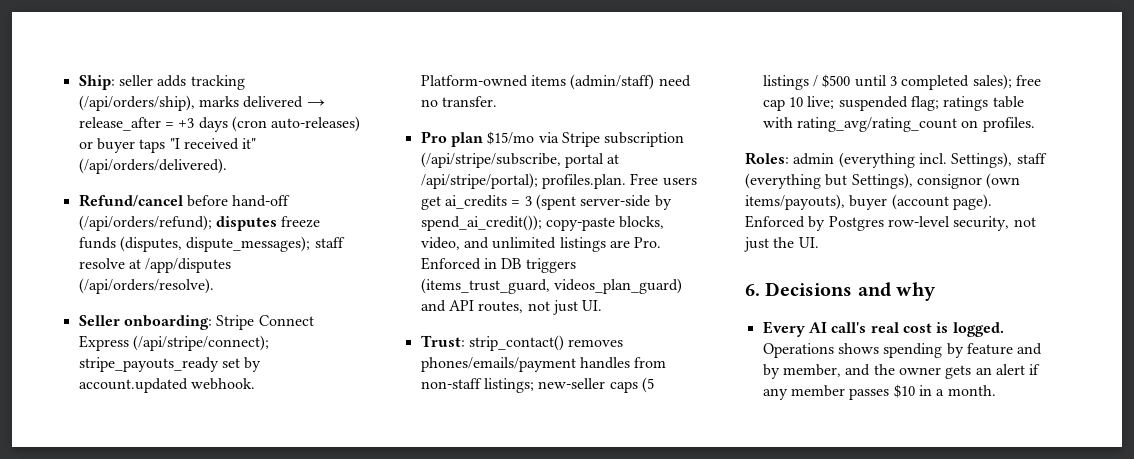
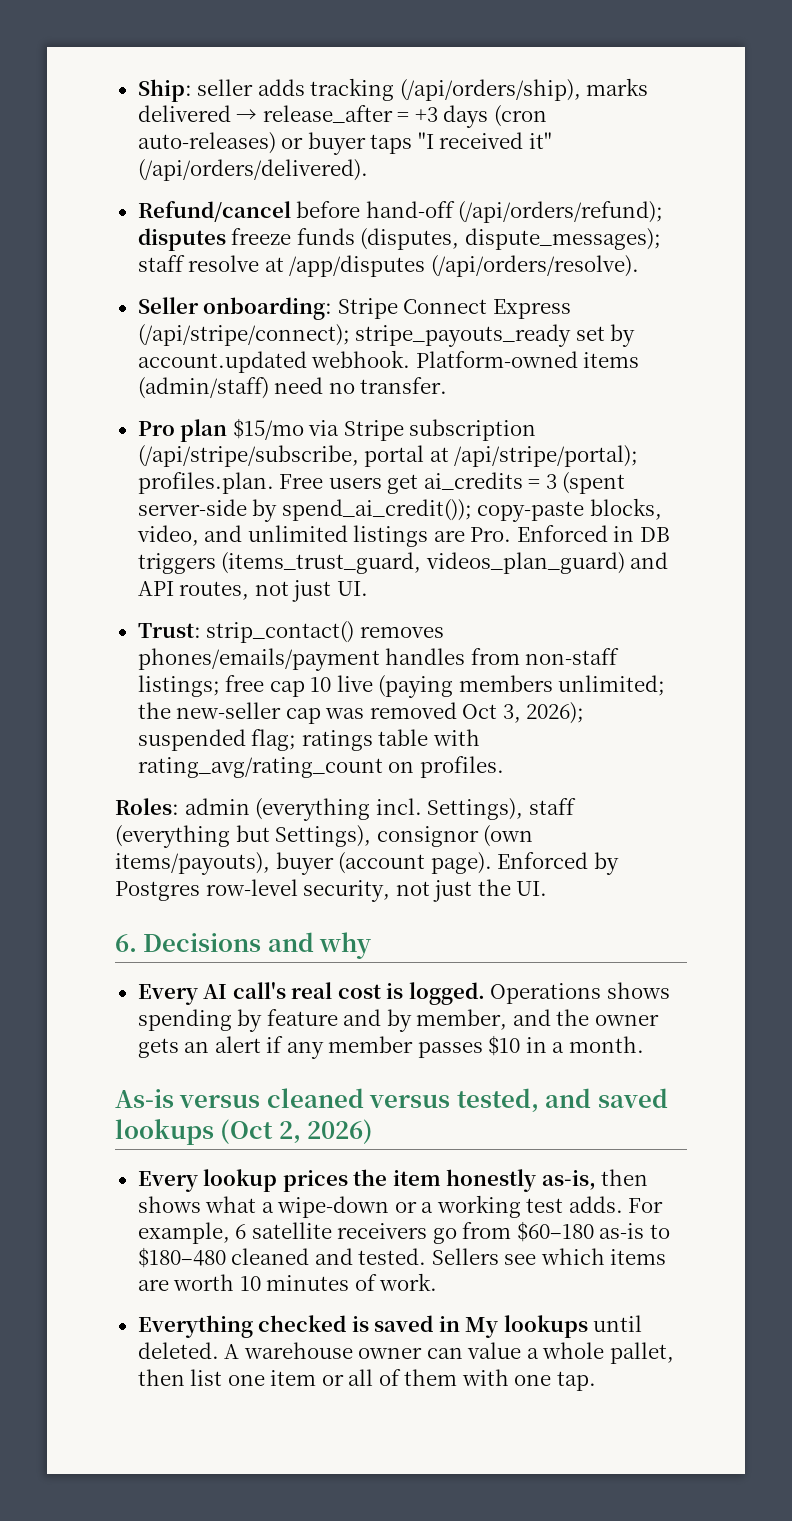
- Trust: strip_contact() removes phones/emails/payment handles from non-staff listings; new-seller caps (5 listings / $500 until 3 completed sales); free cap 10 live; suspended flag; ratings table with rating_avg/rating_count on profiles.
+ Trust: strip_contact() removes phones/emails/payment handles from non-staff listings; free cap 10 live (paying members unlimited; the new-seller cap was removed Oct 3, 2026); suspended flag; ratings table with rating_avg/rating_count on profiles.
+ As-is versus cleaned versus tested, and saved lookups (Oct 2, 2026)
+ Every lookup prices the item honestly as-is, then shows what a wipe-down or a working test adds. For example, 6 satellite receivers go from $60–180 as-is to $180–480 cleaned and tested. Sellers see which items are worth 10 minutes of work.
+ Everything checked is saved in My lookups until deleted. A warehouse owner can value a whole pallet, then list one item or all of them with one tap.

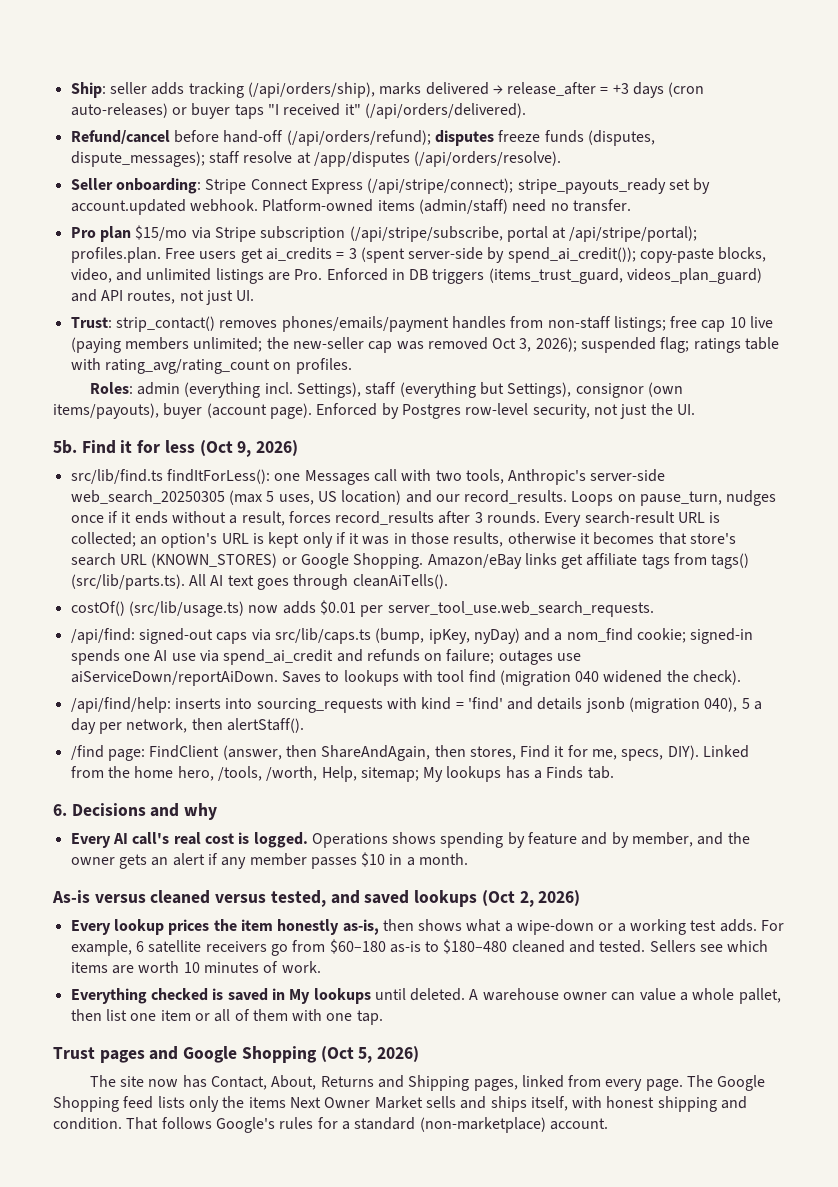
+ 5b. Find it for less (Oct 9, 2026)
+ src/lib/find.ts findItForLess(): one Messages call with two tools, Anthropic's server-side web_search_20250305 (max 5 uses, US location) and our record_results. Loops on pause_turn, nudges once if it ends without a result, forces record_results after 3 rounds. Every search-result URL is collected; an option's URL is kept only if it was in those results, otherwise it becomes that store's search URL (KNOWN_STORES) or Google Shopping. Amazon/eBay links get affiliate tags from tags() (src/lib/parts.ts). All AI text goes through cleanAiTells().
+ costOf() (src/lib/usage.ts) now adds $0.01 per server_tool_use.web_search_requests.
+ /api/find: signed-out caps via src/lib/caps.ts (bump, ipKey, nyDay) and a nom_find cookie; signed-in spends one AI use via spend_ai_credit and refunds on failure; outages use aiServiceDown/reportAiDown. Saves to lookups with tool find (migration 040 widened the check).
+ /api/find/help: inserts into sourcing_requests with kind = 'find' and details jsonb (migration 040), 5 a day per network, then alertStaff().
+ /find page: FindClient (answer, then ShareAndAgain, then stores, Find it for me, specs, DIY). Linked from the home hero, /tools, /worth, Help, sitemap; My lookups has a Finds tab.
+ Trust pages and Google Shopping (Oct 5, 2026)
+ The site now has Contact, About, Returns and Shipping pages, linked from every page. The Google Shopping feed lists only the items Next Owner Market sells and ships itself, with honest shipping and condition. That follows Google's rules for a standard (non-marketplace) account.

